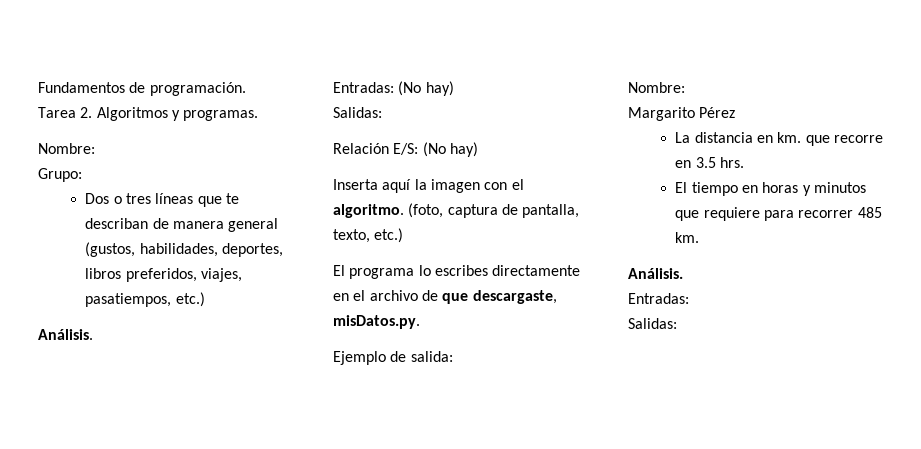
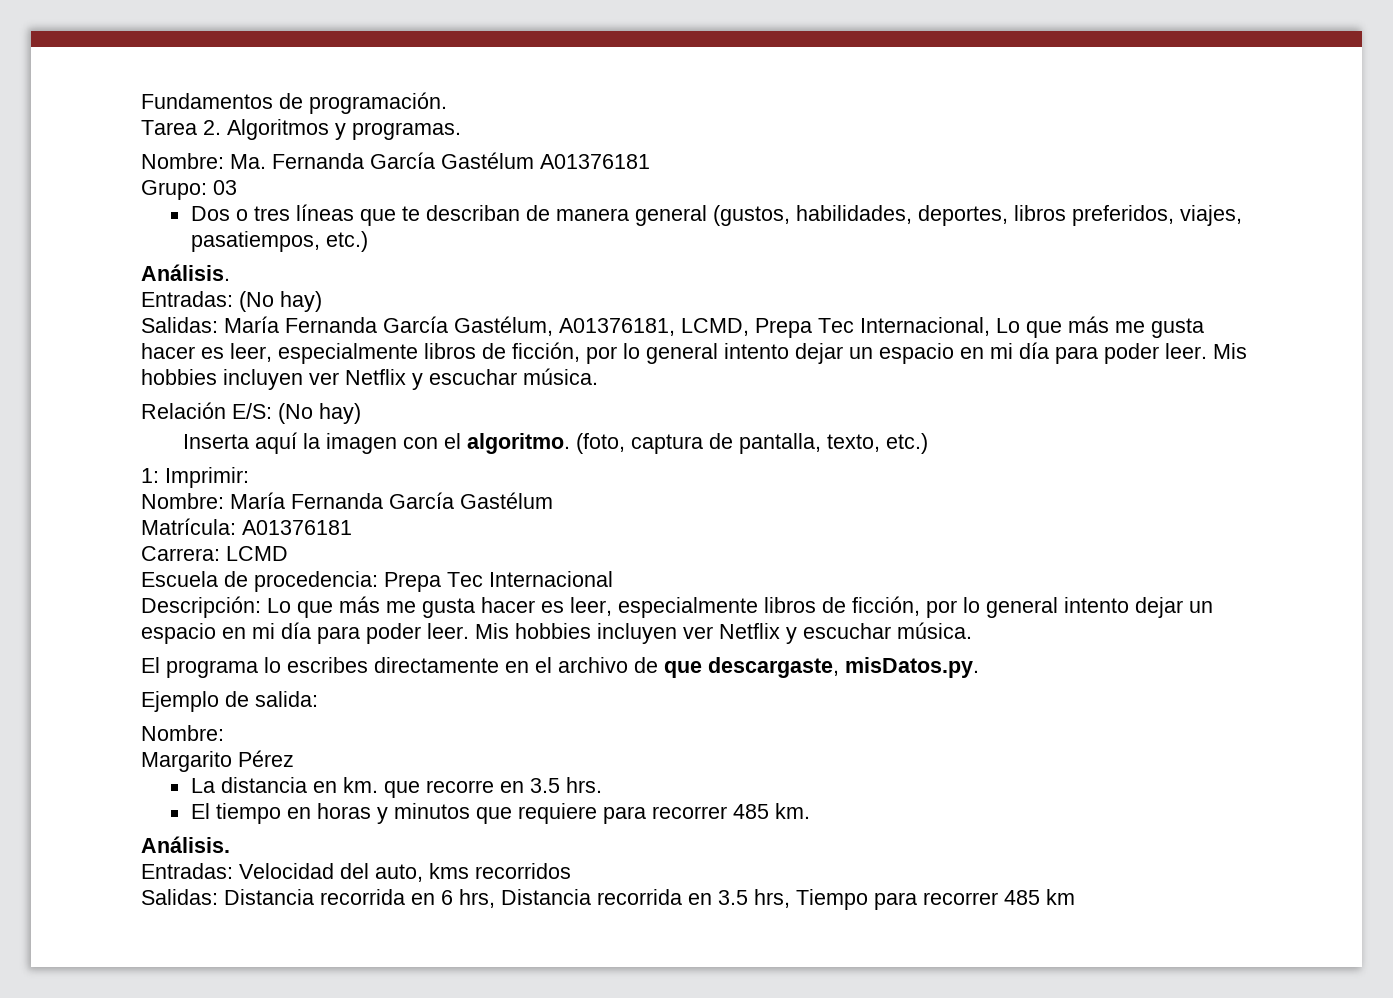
  Tarea 2. Algoritmos y programas.
- Nombre:
+ Nombre: Ma. Fernanda García Gastélum A01376181
- Grupo:
+ Grupo: 03
  Entradas: (No hay)
- Salidas:
+ Salidas: María Fernanda García Gastélum, A01376181, LCMD, Prepa Tec Internacional, Lo que más me gusta hacer es leer, especialmente libros de ficción, por lo general intento dejar un espacio en mi día para poder leer. Mis hobbies incluyen ver Netflix y escuchar música.
+ 1: Imprimir:
+ Nombre: María Fernanda García Gastélum
+ Matrícula: A01376181
+ Carrera: LCMD
+ Escuela de procedencia: Prepa Tec Internacional
+ Descripción: Lo que más me gusta hacer es leer, especialmente libros de ficción, por lo general intento dejar un espacio en mi día para poder leer. Mis hobbies incluyen ver Netflix y escuchar música.
  El tiempo en horas y minutos que requiere para recorrer 485 km.
  Análisis.
- Entradas:
- Salidas:
+ Entradas: Velocidad del auto, kms recorridos
+ Salidas: Distancia recorrida en 6 hrs, Distancia recorrida en 3.5 hrs, Tiempo para recorrer 485 km

